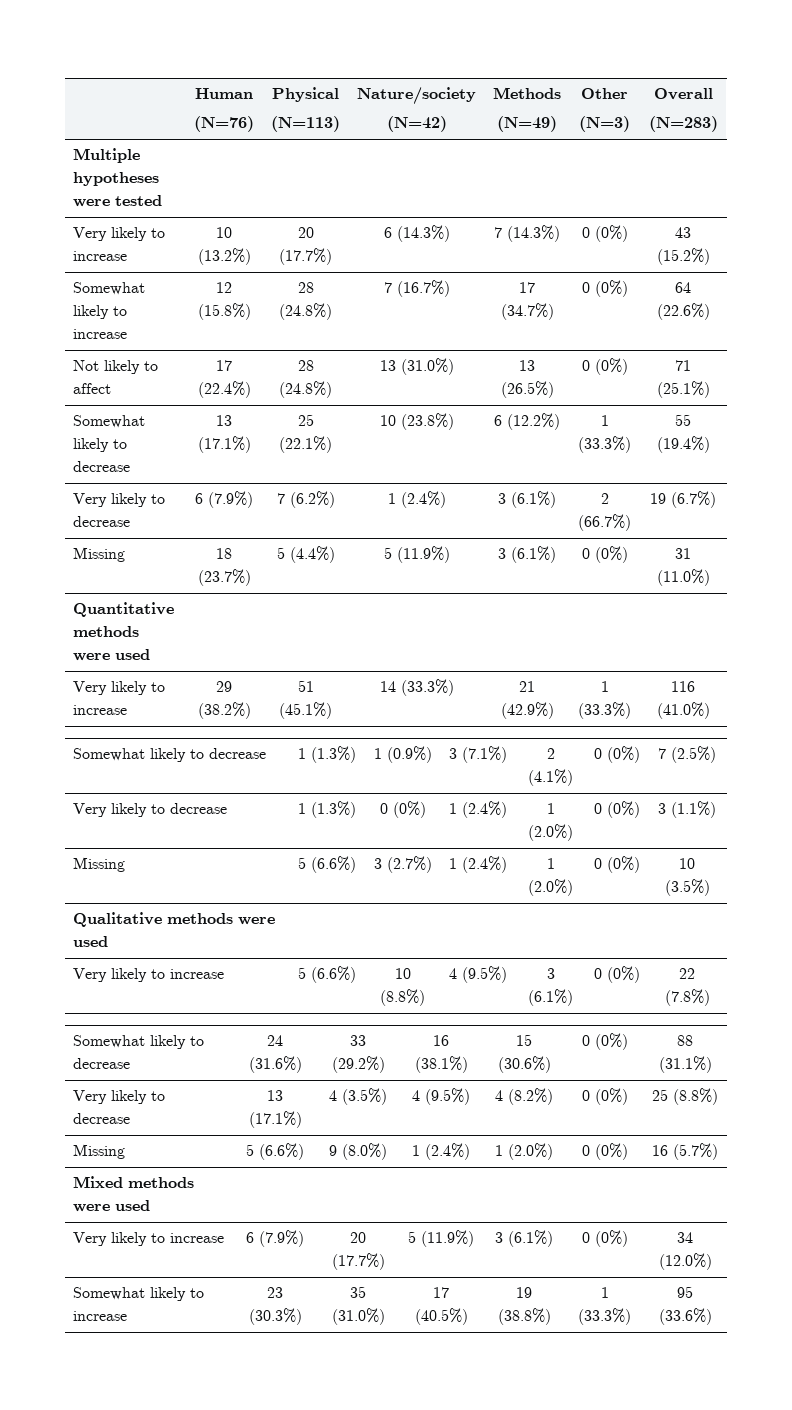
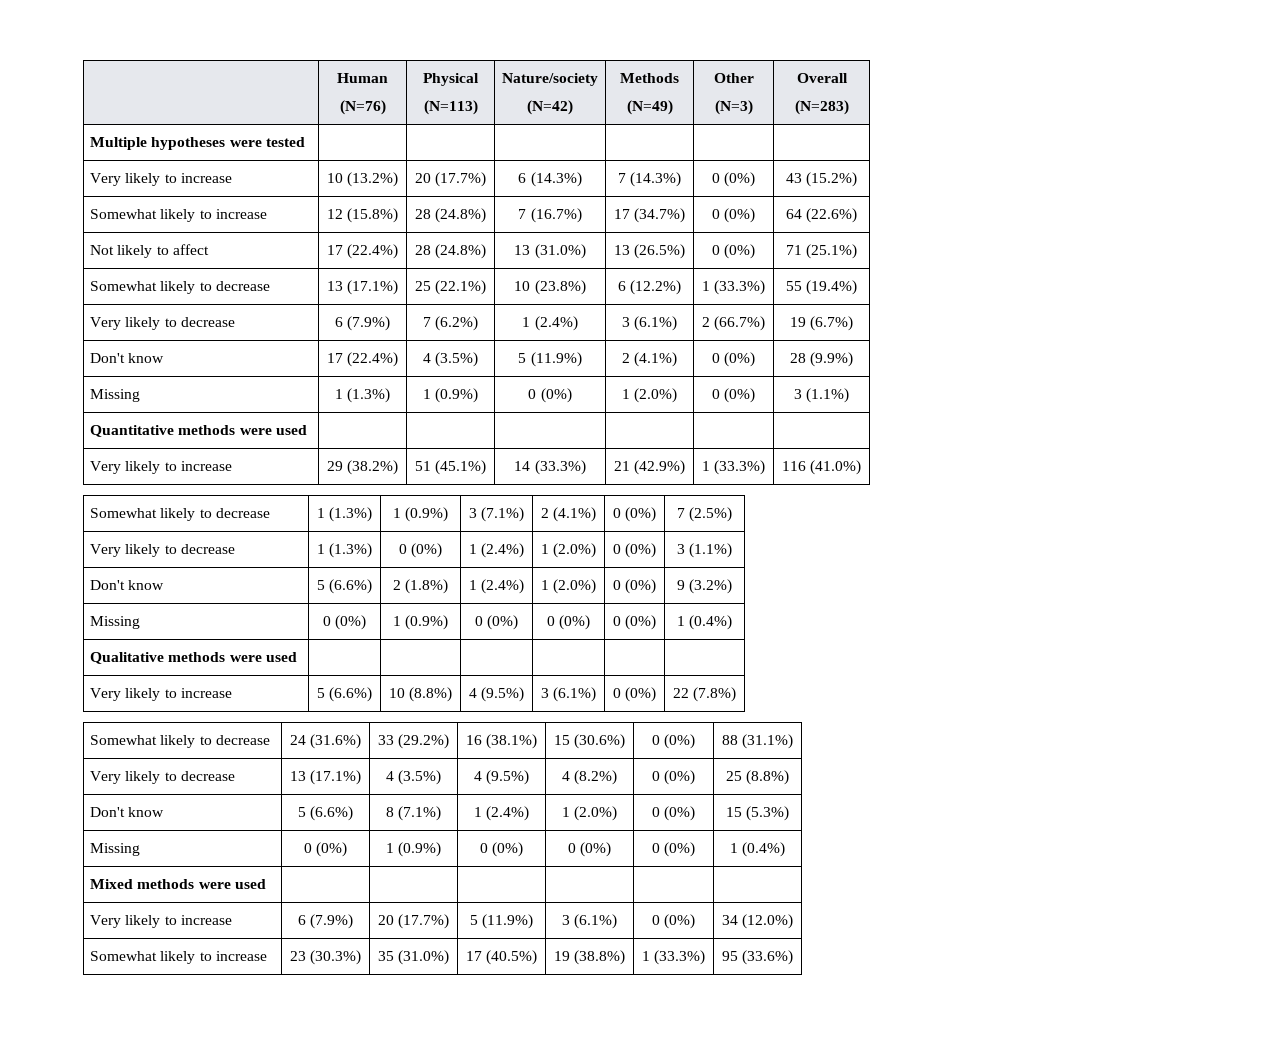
- Missing | 18 (23.7%) | 5 (4.4%) | 5 (11.9%) | 3 (6.1%) | 0 (0%) | 31 (11.0%)
+ Don't know | 17 (22.4%) | 4 (3.5%) | 5 (11.9%) | 2 (4.1%) | 0 (0%) | 28 (9.9%)
+ Missing | 1 (1.3%) | 1 (0.9%) | 0 (0%) | 1 (2.0%) | 0 (0%) | 3 (1.1%)
- Missing | 5 (6.6%) | 3 (2.7%) | 1 (2.4%) | 1 (2.0%) | 0 (0%) | 10 (3.5%)
+ Don't know | 5 (6.6%) | 2 (1.8%) | 1 (2.4%) | 1 (2.0%) | 0 (0%) | 9 (3.2%)
+ Missing | 0 (0%) | 1 (0.9%) | 0 (0%) | 0 (0%) | 0 (0%) | 1 (0.4%)
- Missing | 5 (6.6%) | 9 (8.0%) | 1 (2.4%) | 1 (2.0%) | 0 (0%) | 16 (5.7%)
+ Don't know | 5 (6.6%) | 8 (7.1%) | 1 (2.4%) | 1 (2.0%) | 0 (0%) | 15 (5.3%)
+ Missing | 0 (0%) | 1 (0.9%) | 0 (0%) | 0 (0%) | 0 (0%) | 1 (0.4%)

